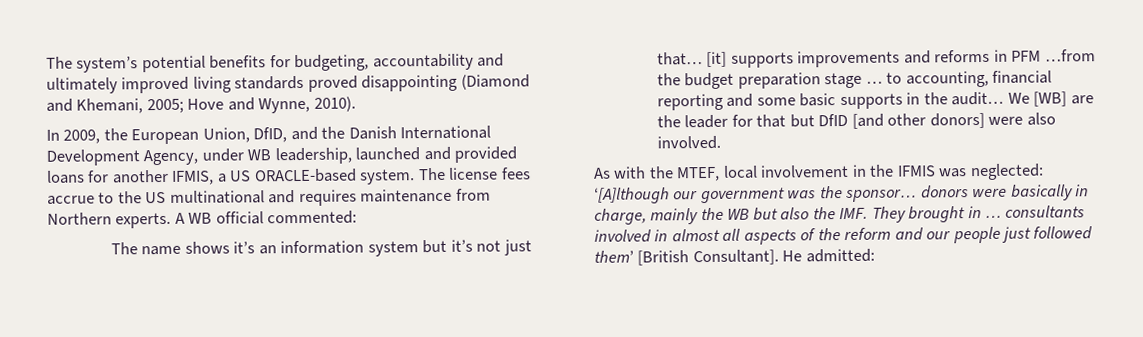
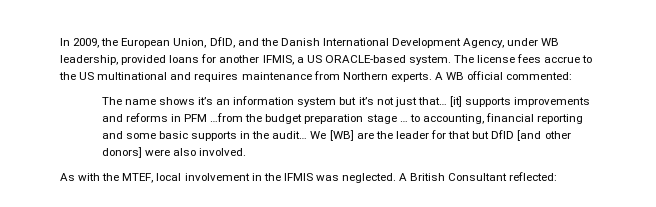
- The system’s potential benefits for budgeting, accountability and ultimately improved living standards proved disappointing (Diamond and Khemani, 2005; Hove and Wynne, 2010).
- In 2009, the European Union, DfID, and the Danish International Development Agency, under WB leadership, launched and provided loans for another IFMIS, a US ORACLE-based system.
+ In 2009, the European Union, DfID, and the Danish International Development Agency, under WB leadership, provided loans for another IFMIS, a US ORACLE-based system.
- As with the MTEF, local involvement in the IFMIS was neglected: ‘[A]lthough our government was the sponsor… donors were basically in charge, mainly the WB but also the IMF. They brought in … consultants involved in almost all aspects of the reform and our people just followed them’ [British Consultant]. He admitted:
+ As with the MTEF, local involvement in the IFMIS was neglected. A British Consultant reflected:

